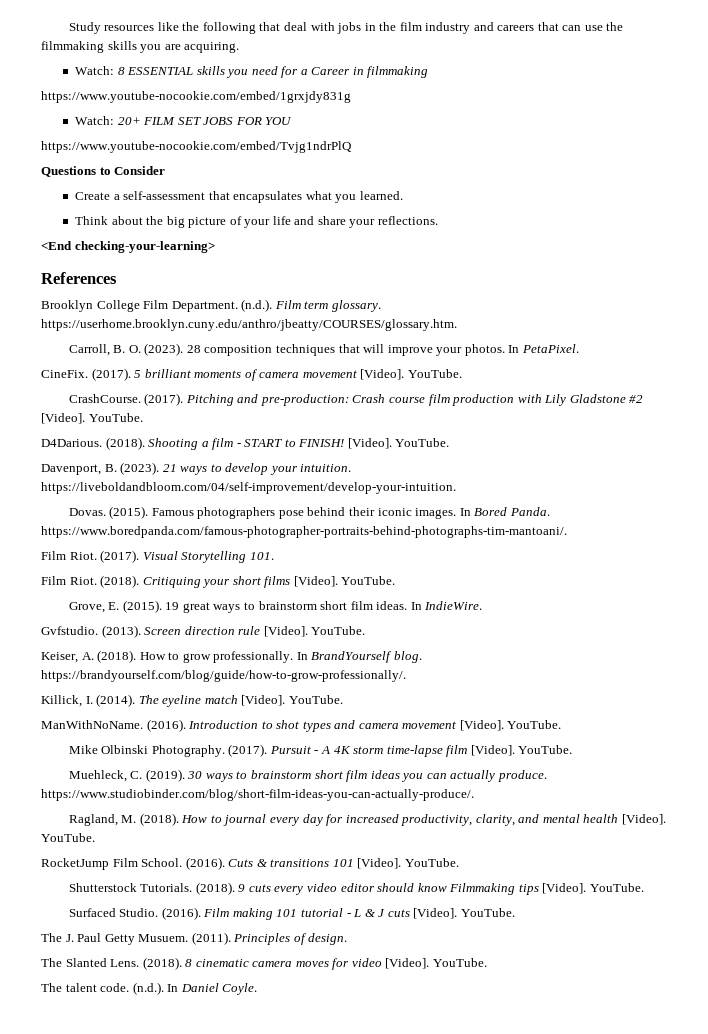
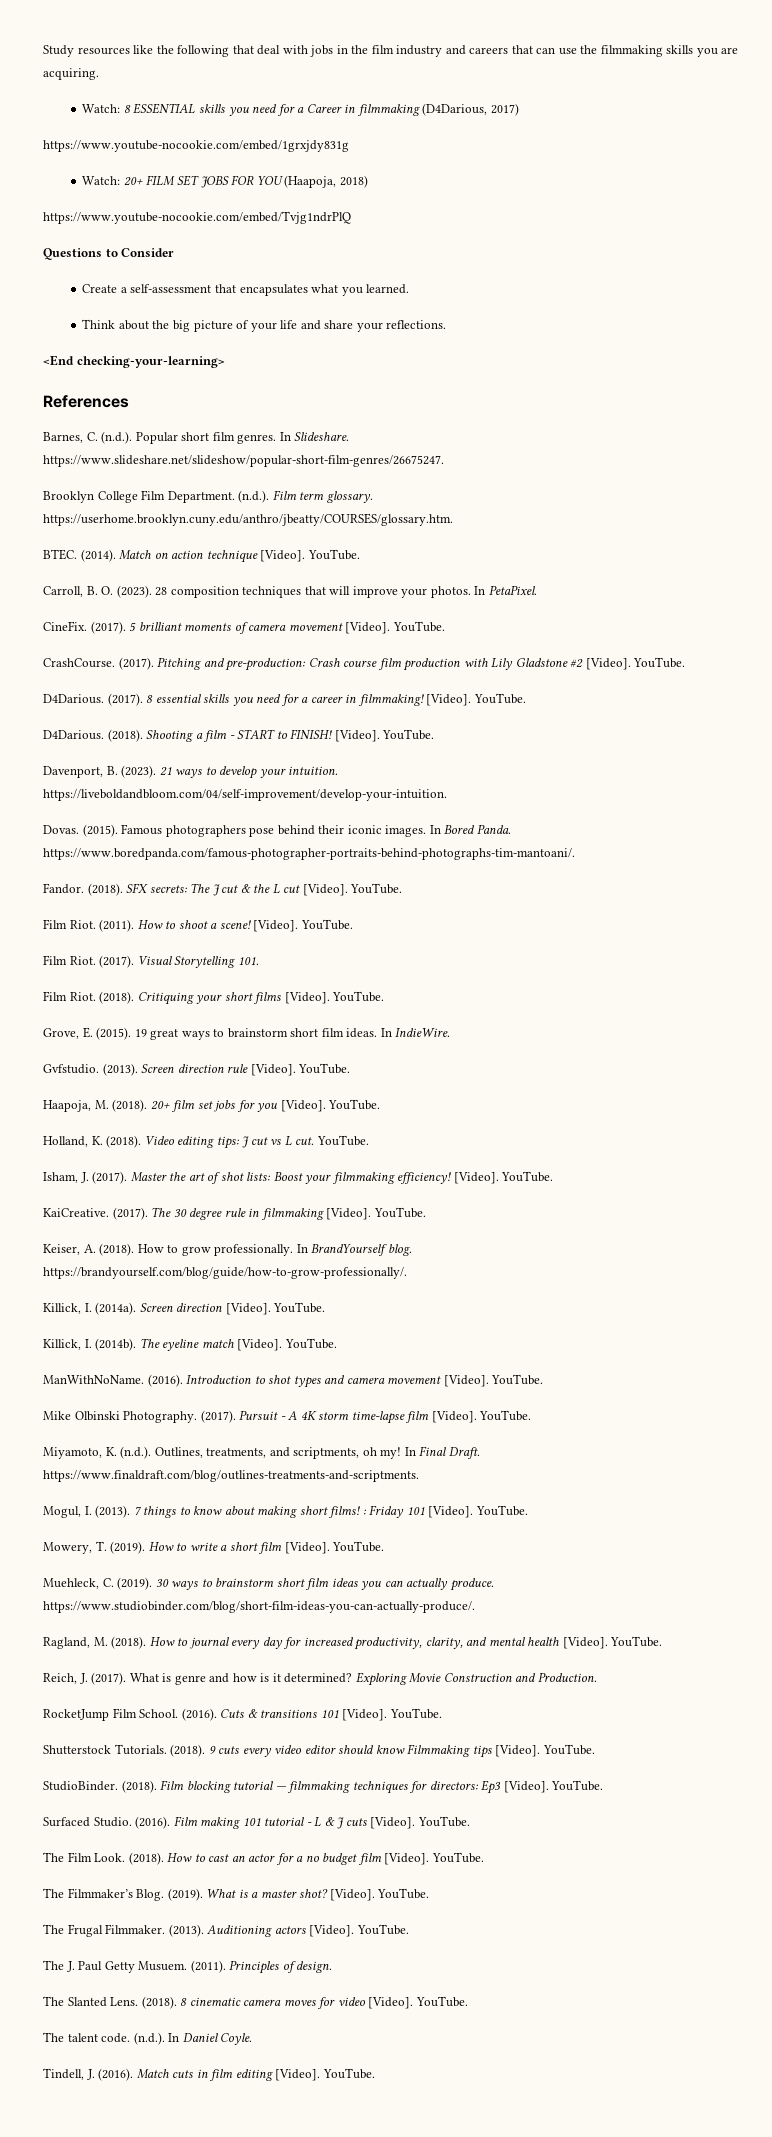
- Watch: 8 ESSENTIAL skills you need for a Career in filmmaking
+ Watch: 8 ESSENTIAL skills you need for a Career in filmmaking (D4Darious, 2017)
- Watch: 20+ FILM SET JOBS FOR YOU
+ Watch: 20+ FILM SET JOBS FOR YOU (Haapoja, 2018)
+ Barnes, C. (n.d.). Popular short film genres. In Slideshare. https://www.slideshare.net/slideshow/popular-short-film-genres/26675247.
+ BTEC. (2014). Match on action technique [Video]. YouTube.
+ D4Darious. (2017). 8 essential skills you need for a career in filmmaking! [Video]. YouTube.
+ Fandor. (2018). SFX secrets: The J cut & the L cut [Video]. YouTube.
+ Film Riot. (2011). How to shoot a scene! [Video]. YouTube.
+ Haapoja, M. (2018). 20+ film set jobs for you [Video]. YouTube.
+ Holland, K. (2018). Video editing tips: J cut vs L cut. YouTube.
+ Isham, J. (2017). Master the art of shot lists: Boost your filmmaking efficiency! [Video]. YouTube.
+ KaiCreative. (2017). The 30 degree rule in filmmaking [Video]. YouTube.
- Killick, I. (2014).
+ Killick, I. (2014a). Screen direction [Video]. YouTube.
+ Killick, I. (2014b).
+ Miyamoto, K. (n.d.). Outlines, treatments, and scriptments, oh my! In Final Draft. https://www.finaldraft.com/blog/outlines-treatments-and-scriptments.
+ Mogul, I. (2013). 7 things to know about making short films! : Friday 101 [Video]. YouTube.
+ Mowery, T. (2019). How to write a short film [Video]. YouTube.
+ Reich, J. (2017). What is genre and how is it determined? Exploring Movie Construction and Production.
+ StudioBinder. (2018). Film blocking tutorial — filmmaking techniques for directors: Ep3 [Video]. YouTube.
+ The Film Look. (2018). How to cast an actor for a no budget film [Video]. YouTube.
+ The Filmmaker’s Blog. (2019). What is a master shot? [Video]. YouTube.
+ The Frugal Filmmaker. (2013). Auditioning actors [Video]. YouTube.
+ Tindell, J. (2016). Match cuts in film editing [Video]. YouTube.

